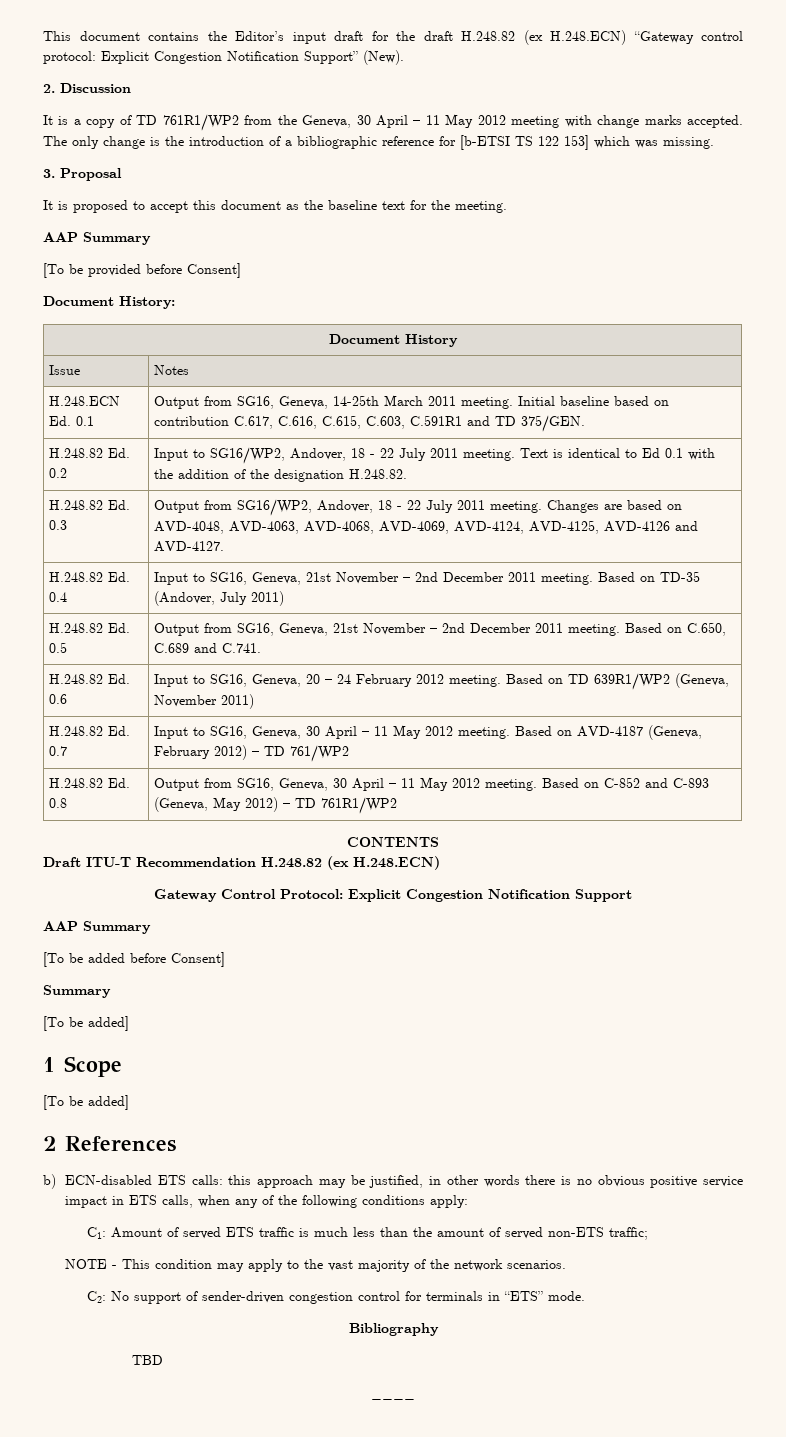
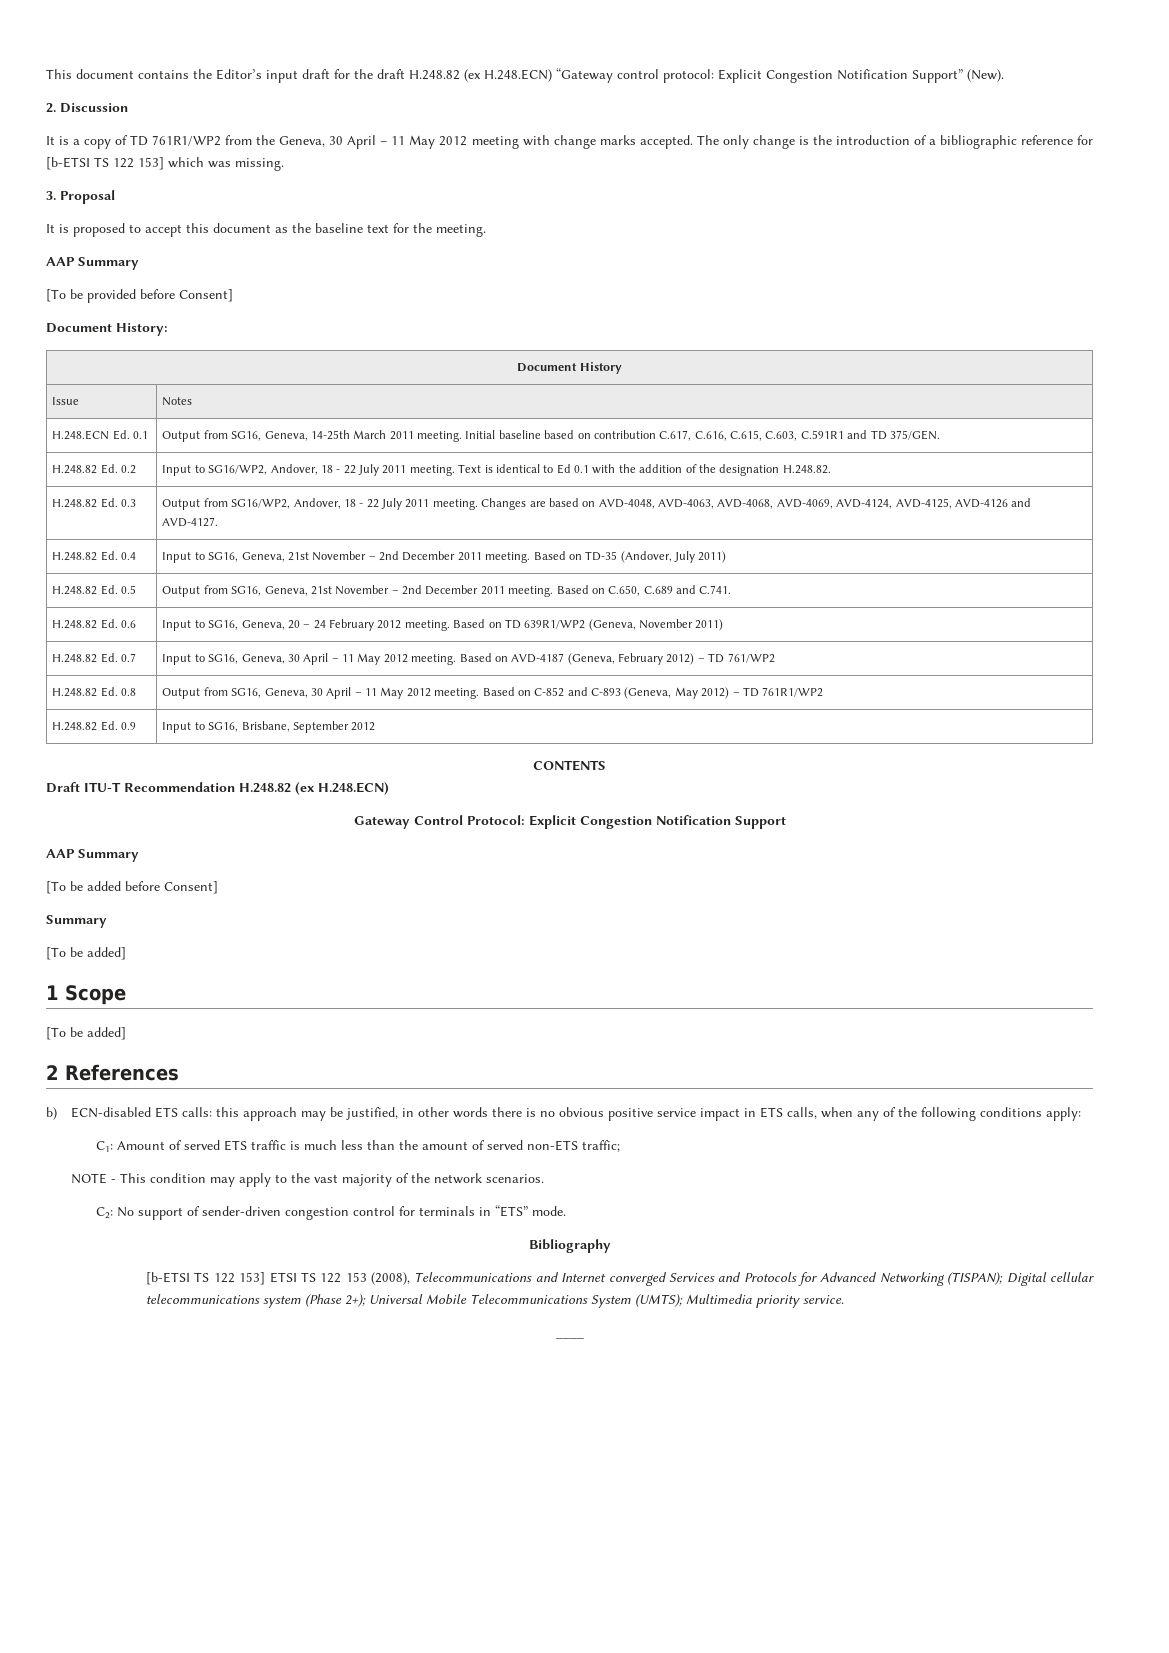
+ H.248.82 Ed. 0.9 | Input to SG16, Brisbane, September 2012
- TBD
+ [b-ETSI TS 122 153] ETSI TS 122 153 (2008), Telecommunications and Internet converged Services and Protocols for Advanced Networking (TISPAN); Digital cellular telecommunications system (Phase 2+); Universal Mobile Telecommunications System (UMTS); Multimedia priority service.

